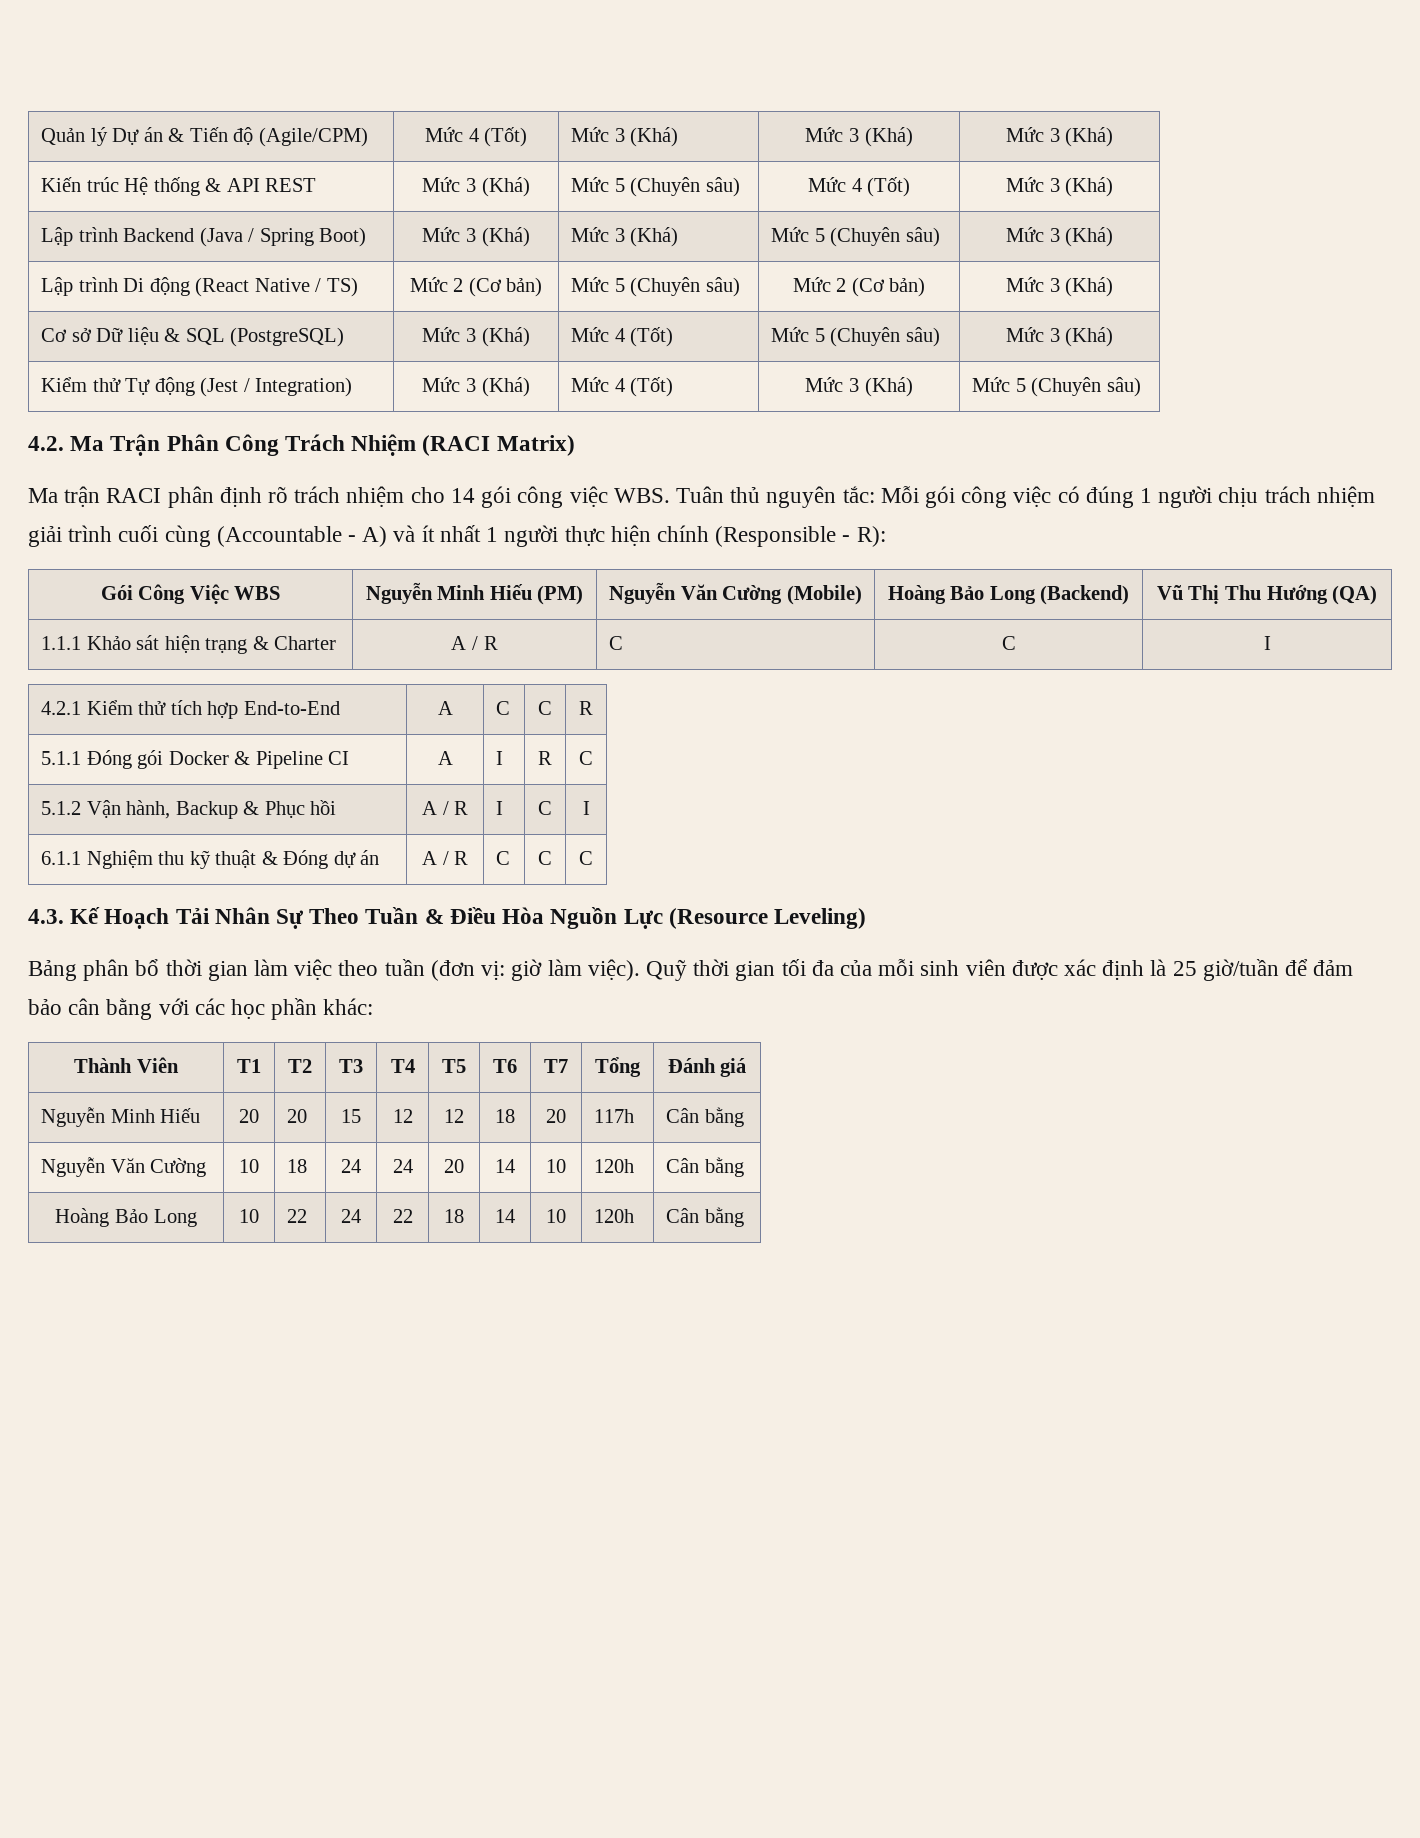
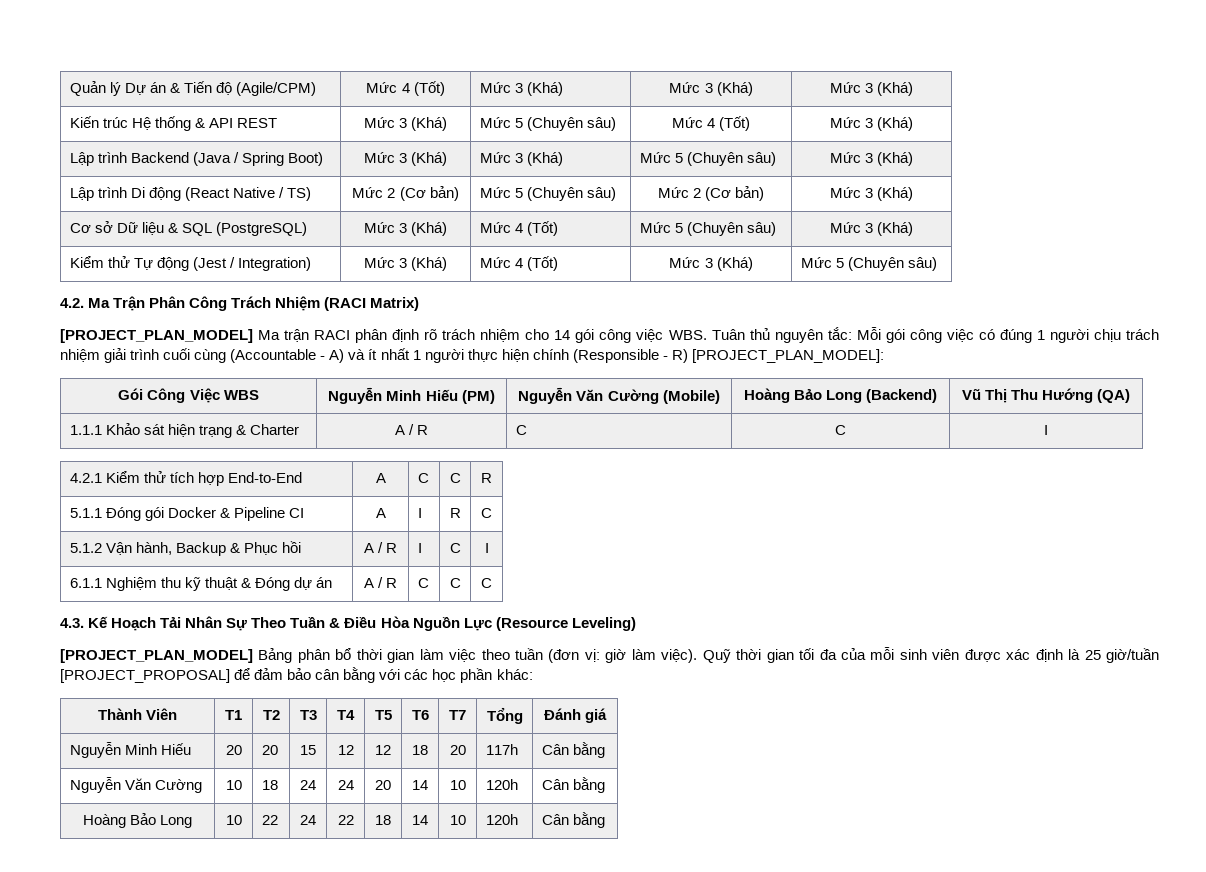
- Ma trận RACI phân định rõ trách nhiệm cho 14 gói công việc WBS. Tuân thủ nguyên tắc: Mỗi gói công việc có đúng 1 người chịu trách nhiệm giải trình cuối cùng (Accountable - A) và ít nhất 1 người thực hiện chính (Responsible - R):
+ [PROJECT_PLAN_MODEL] Ma trận RACI phân định rõ trách nhiệm cho 14 gói công việc WBS. Tuân thủ nguyên tắc: Mỗi gói công việc có đúng 1 người chịu trách nhiệm giải trình cuối cùng (Accountable - A) và ít nhất 1 người thực hiện chính (Responsible - R) [PROJECT_PLAN_MODEL]:
- Bảng phân bổ thời gian làm việc theo tuần (đơn vị: giờ làm việc).
+ [PROJECT_PLAN_MODEL] Bảng phân bổ thời gian làm việc theo tuần (đơn vị: giờ làm việc).
- Quỹ thời gian tối đa của mỗi sinh viên được xác định là 25 giờ/tuần để đảm bảo cân bằng với các học phần khác:
+ Quỹ thời gian tối đa của mỗi sinh viên được xác định là 25 giờ/tuần [PROJECT_PROPOSAL] để đảm bảo cân bằng với các học phần khác:

